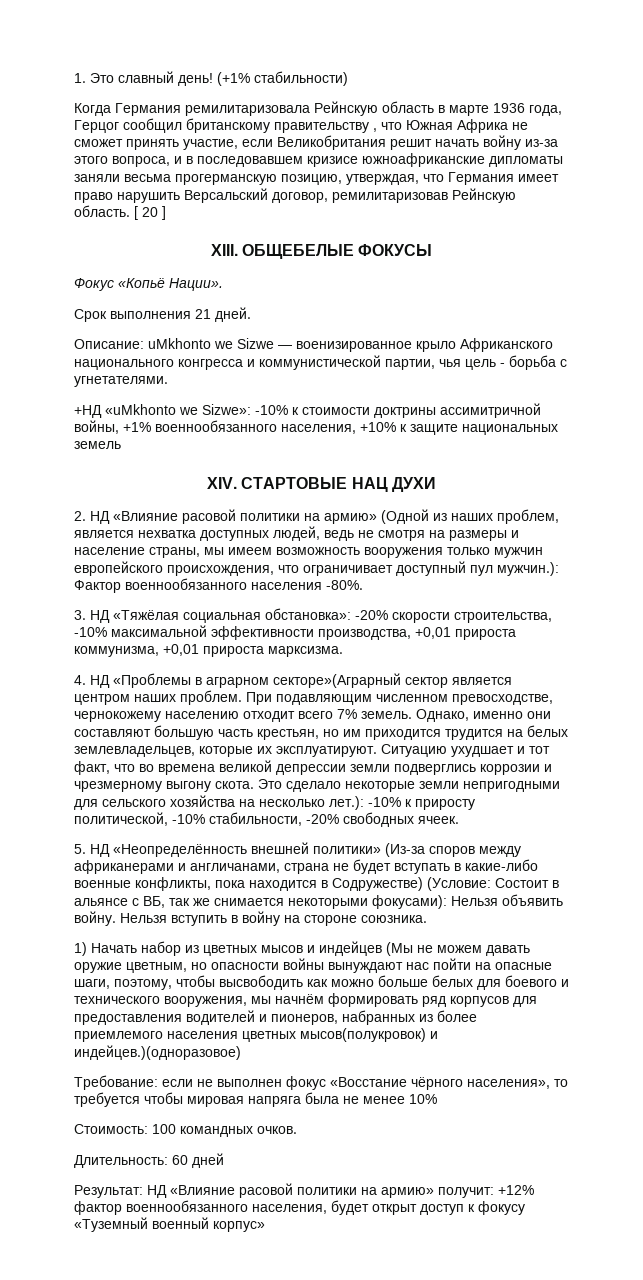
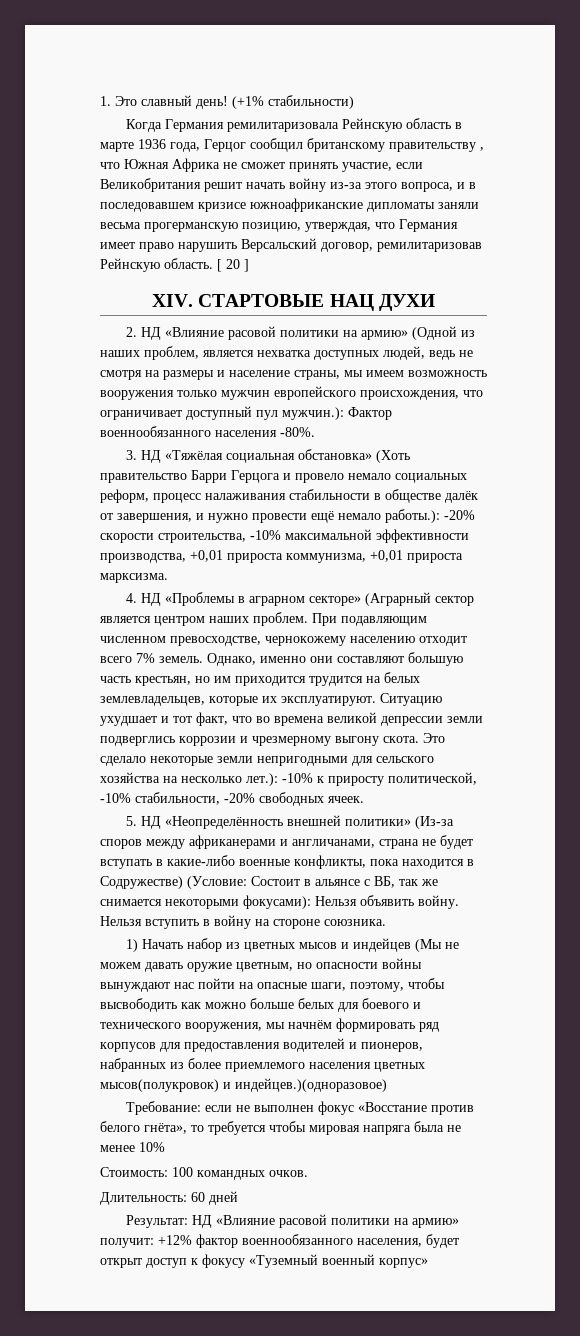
- XIII. ОБЩЕБЕЛЫЕ ФОКУСЫ
- Фокус «Копьё Нации».
- Срок выполнения 21 дней.
- Описание: uMkhonto we Sizwe — военизированное крыло Африканского национального конгресса и коммунистической партии, чья цель - борьба с угнетателями.
- +НД «uMkhonto we Sizwe»: -10% к стоимости доктрины ассимитричной войны, +1% военнообязанного населения, +10% к защите национальных земель
- 3. НД «Тяжёлая социальная обстановка»: -20% скорости строительства, -10% максимальной эффективности производства, +0,01 прироста коммунизма, +0,01 прироста марксизма.
+ 3. НД «Тяжёлая социальная обстановка» (Хоть правительство Барри Герцога и провело немало социальных реформ, процесс налаживания стабильности в обществе далёк от завершения, и нужно провести ещё немало работы.): -20% скорости строительства, -10% максимальной эффективности производства, +0,01 прироста коммунизма, +0,01 прироста марксизма.
- 4. НД «Проблемы в аграрном секторе»(Аграрный сектор является центром наших проблем.
+ 4. НД «Проблемы в аграрном секторе» (Аграрный сектор является центром наших проблем.
- Требование: если не выполнен фокус «Восстание чёрного населения», то требуется чтобы мировая напряга была не менее 10%
+ Требование: если не выполнен фокус «Восстание против белого гнёта», то требуется чтобы мировая напряга была не менее 10%

